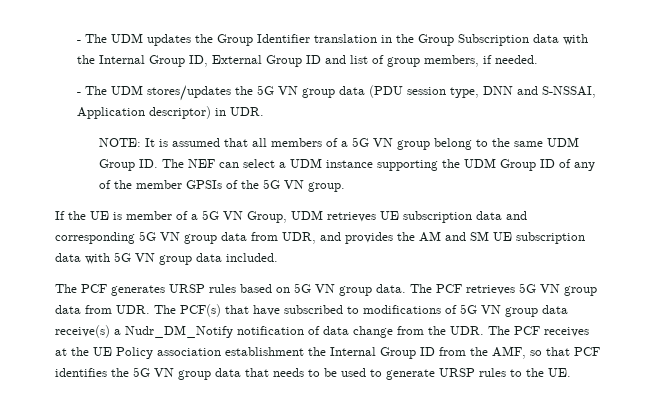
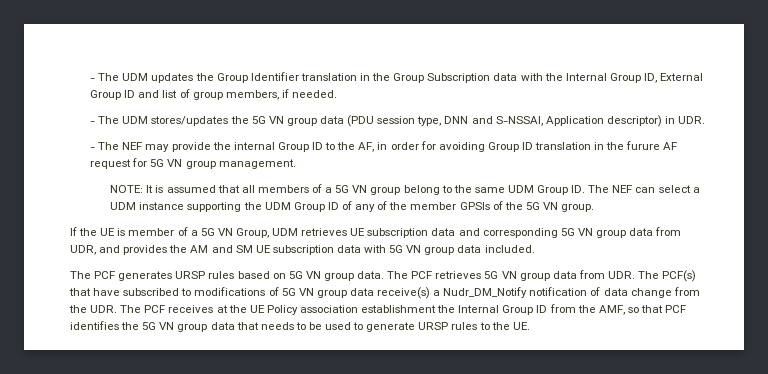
+ - The NEF may provide the internal Group ID to the AF, in order for avoiding Group ID translation in the furure AF request for 5G VN group management.

